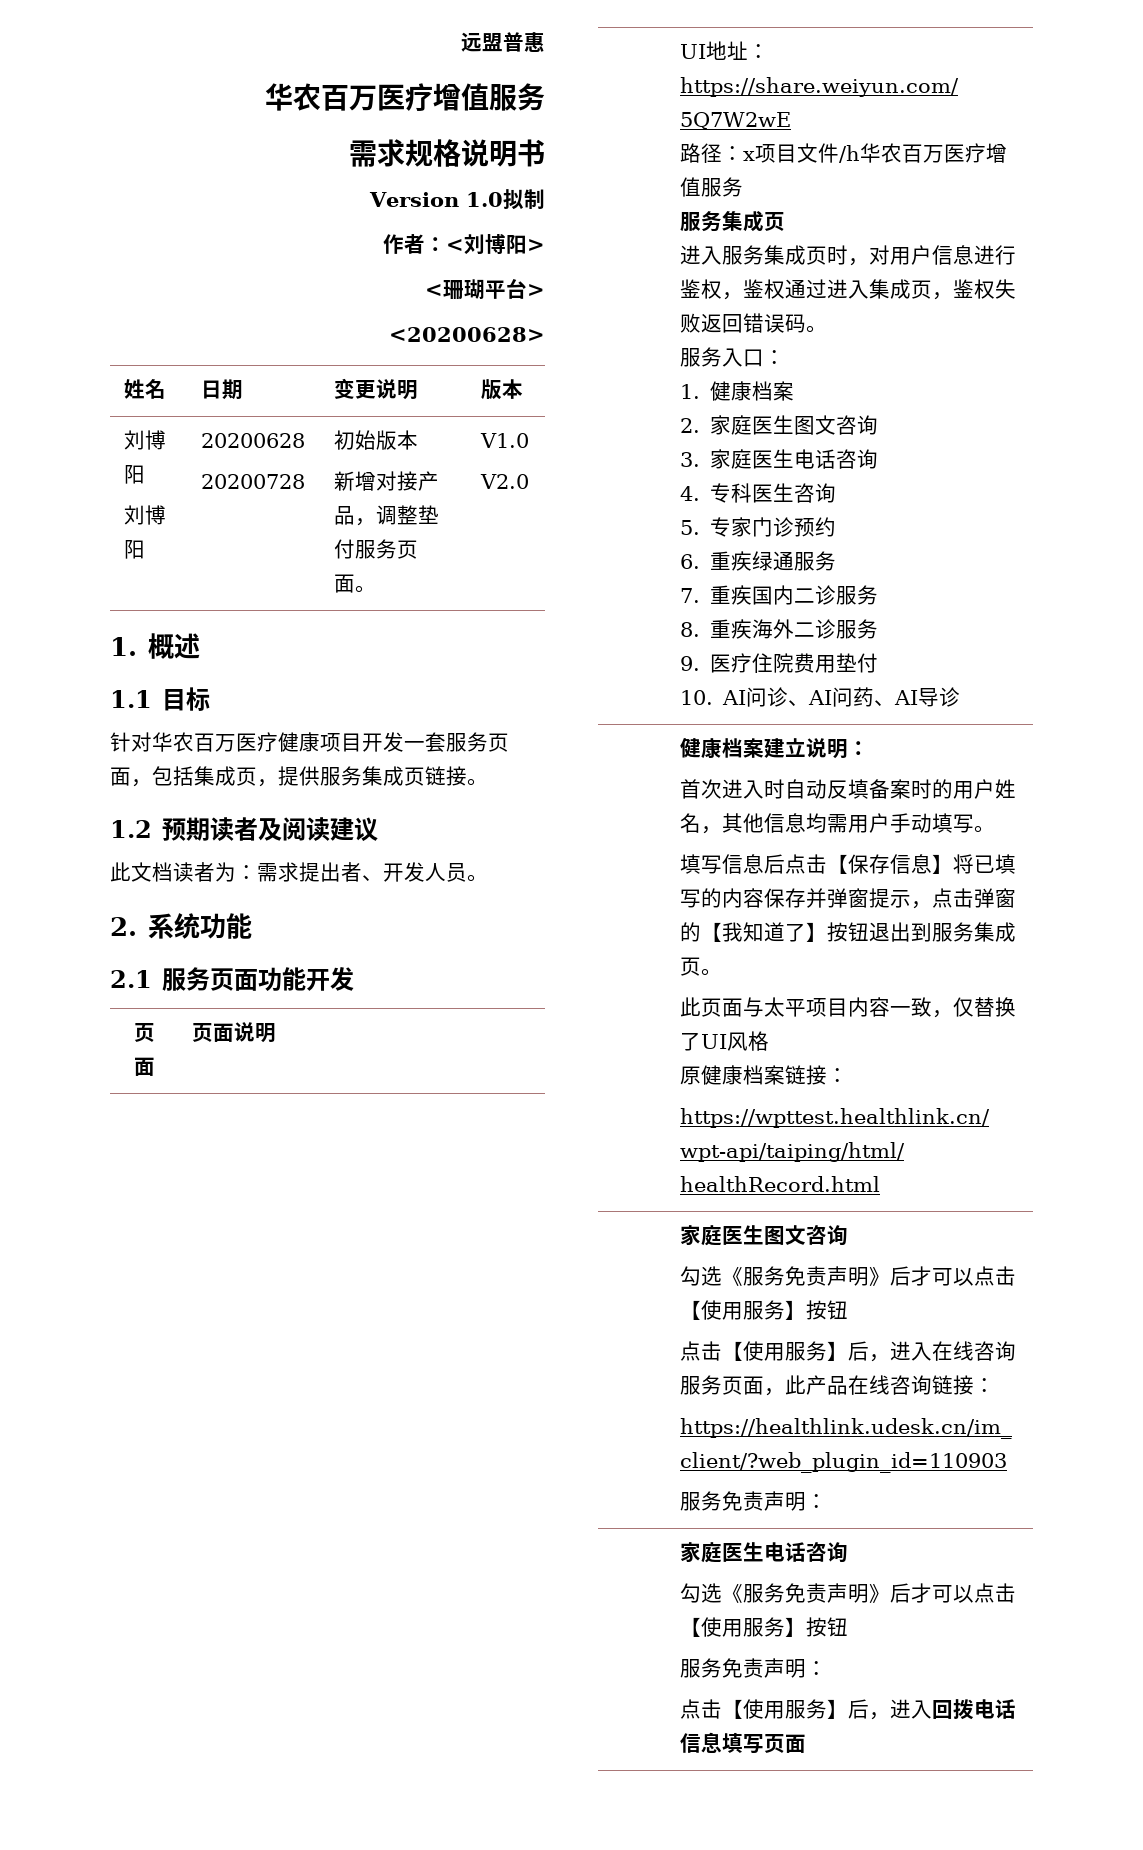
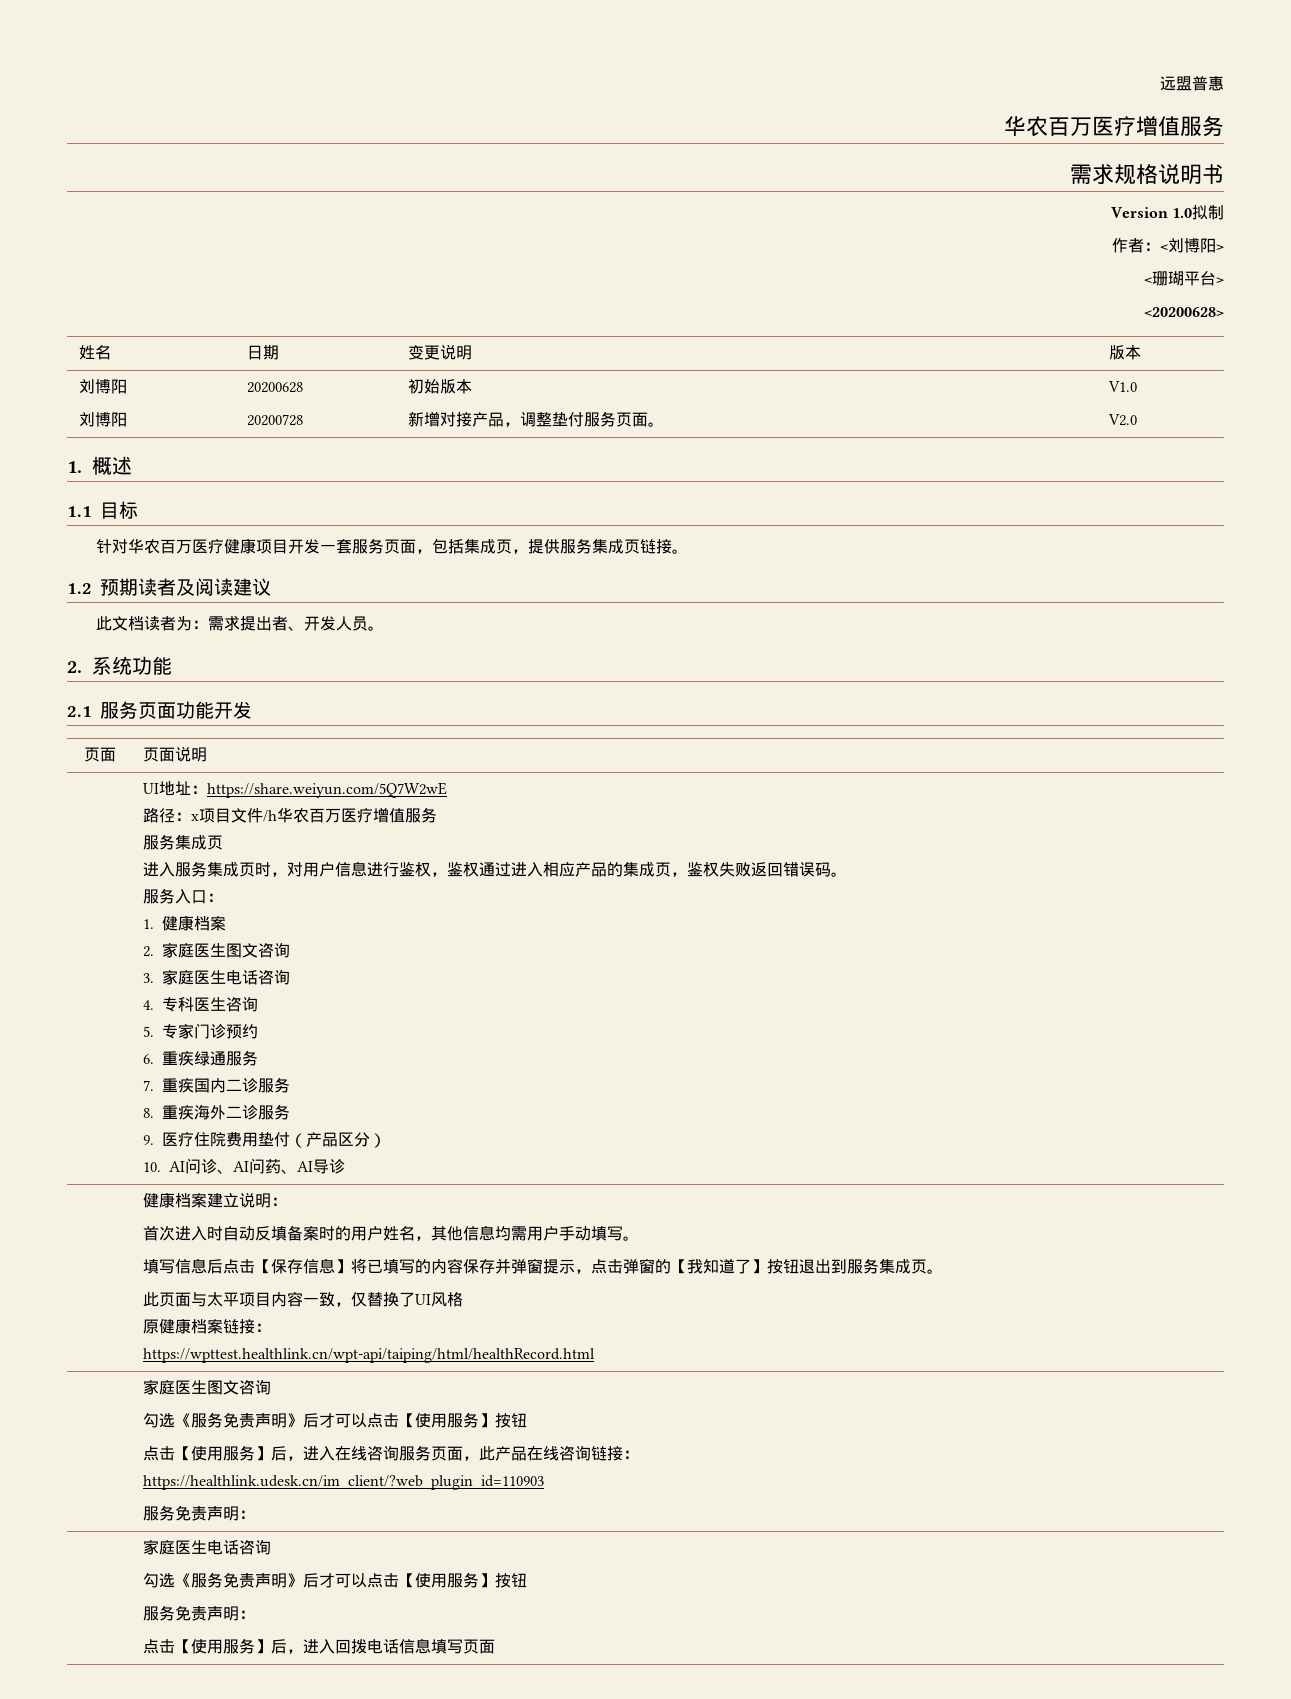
- 进入服务集成页时，对用户信息进行鉴权，鉴权通过进入集成页，鉴权失败返回错误码。
+ 进入服务集成页时，对用户信息进行鉴权，鉴权通过进入相应产品的集成页，鉴权失败返回错误码。
- 9.医疗住院费用垫付
+ 9.医疗住院费用垫付（产品区分）

